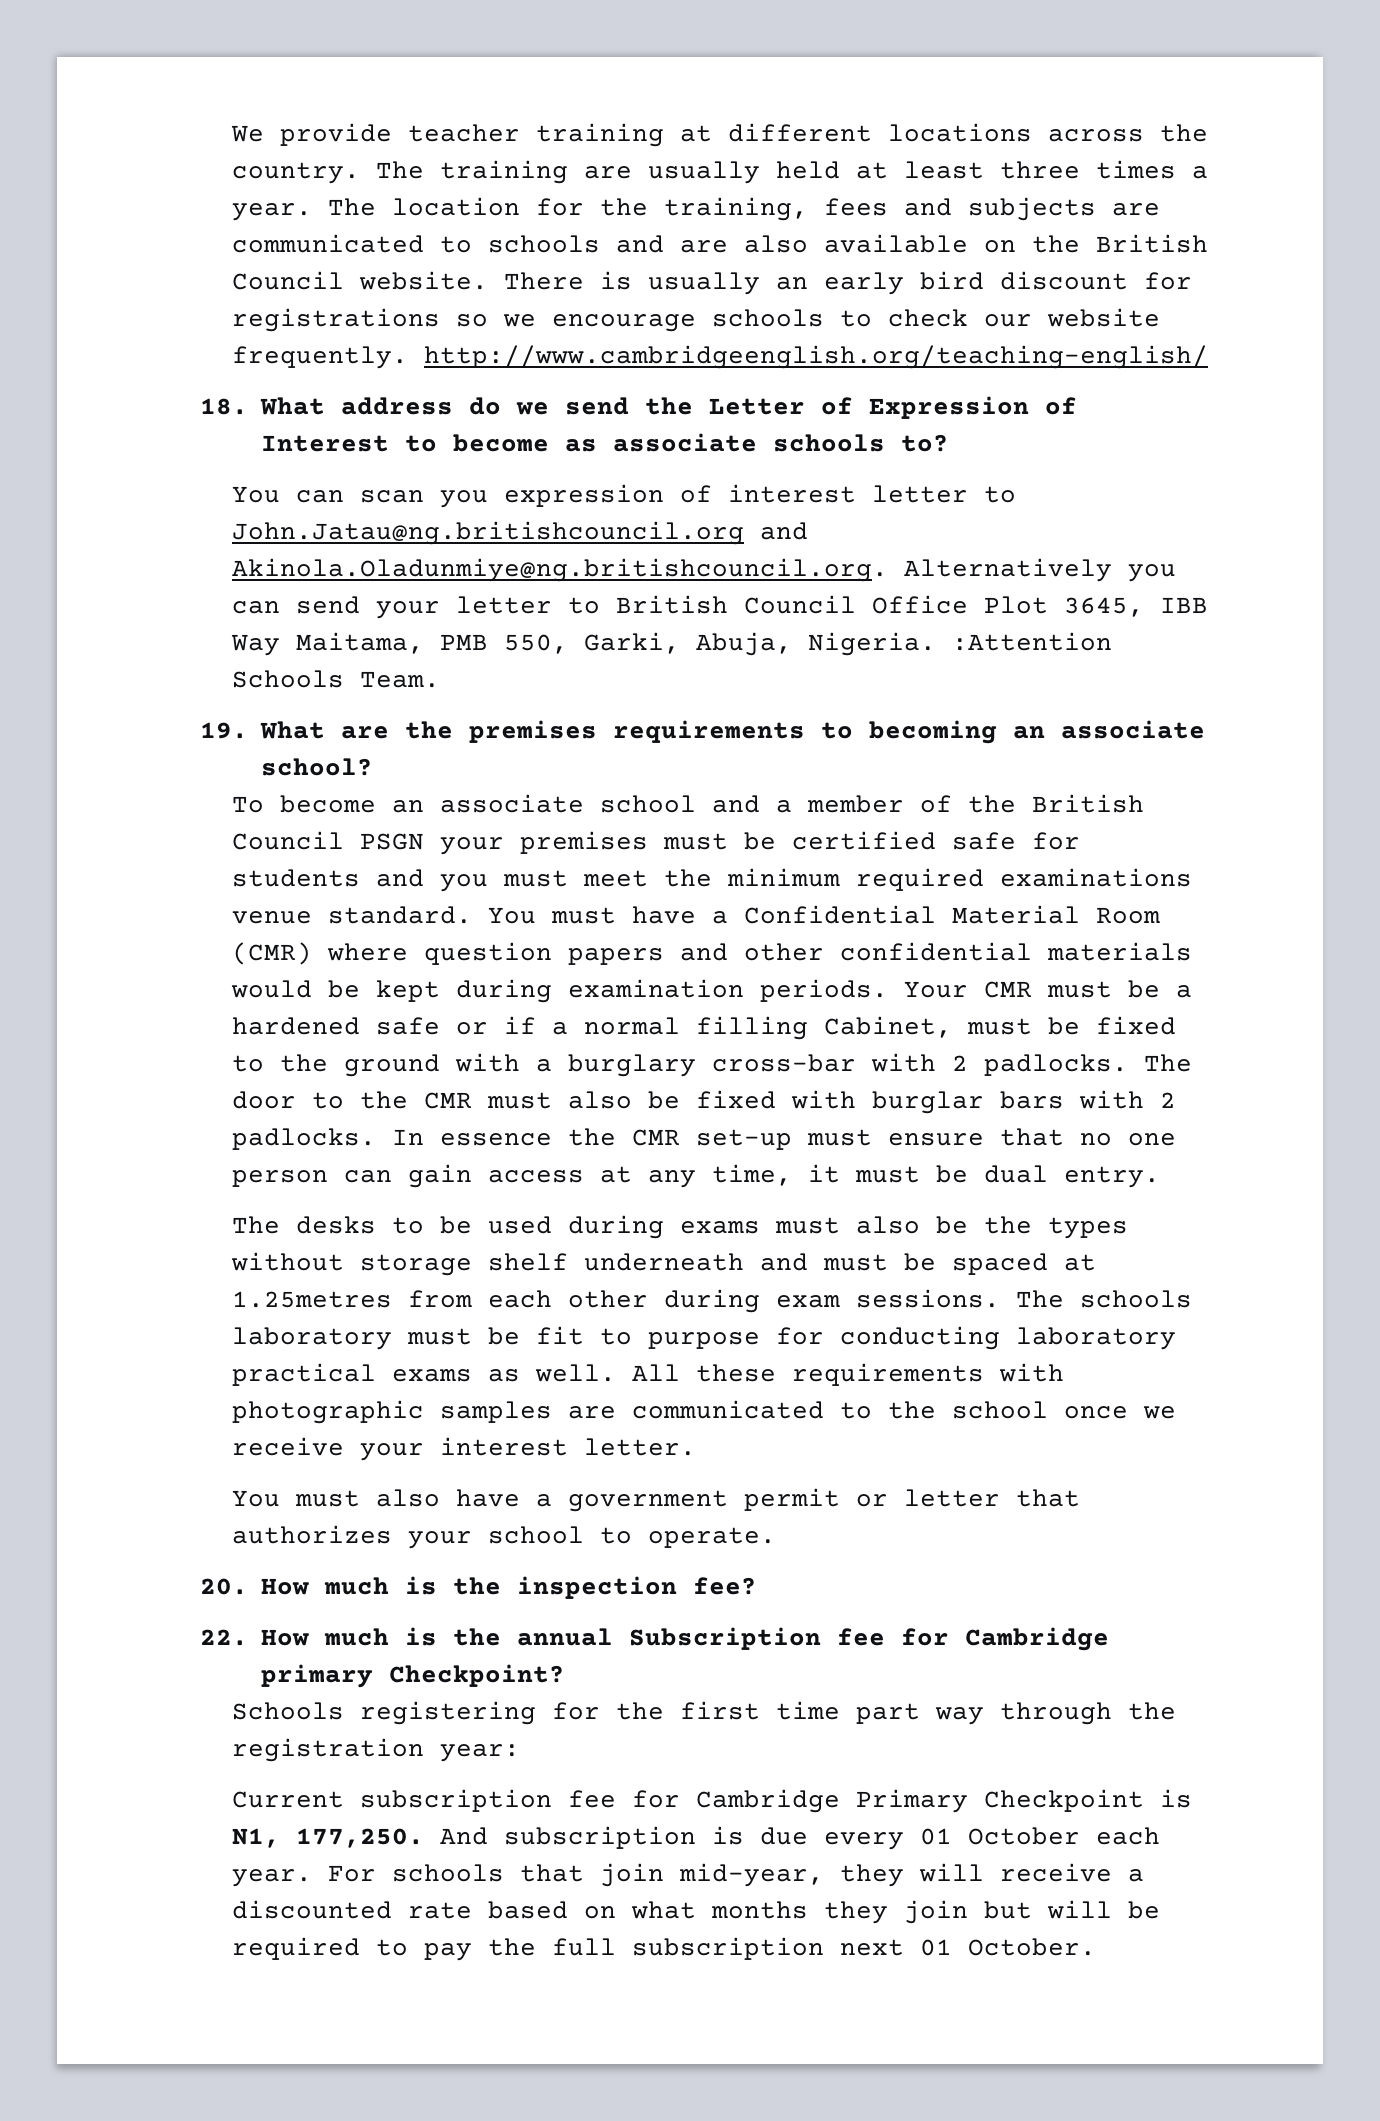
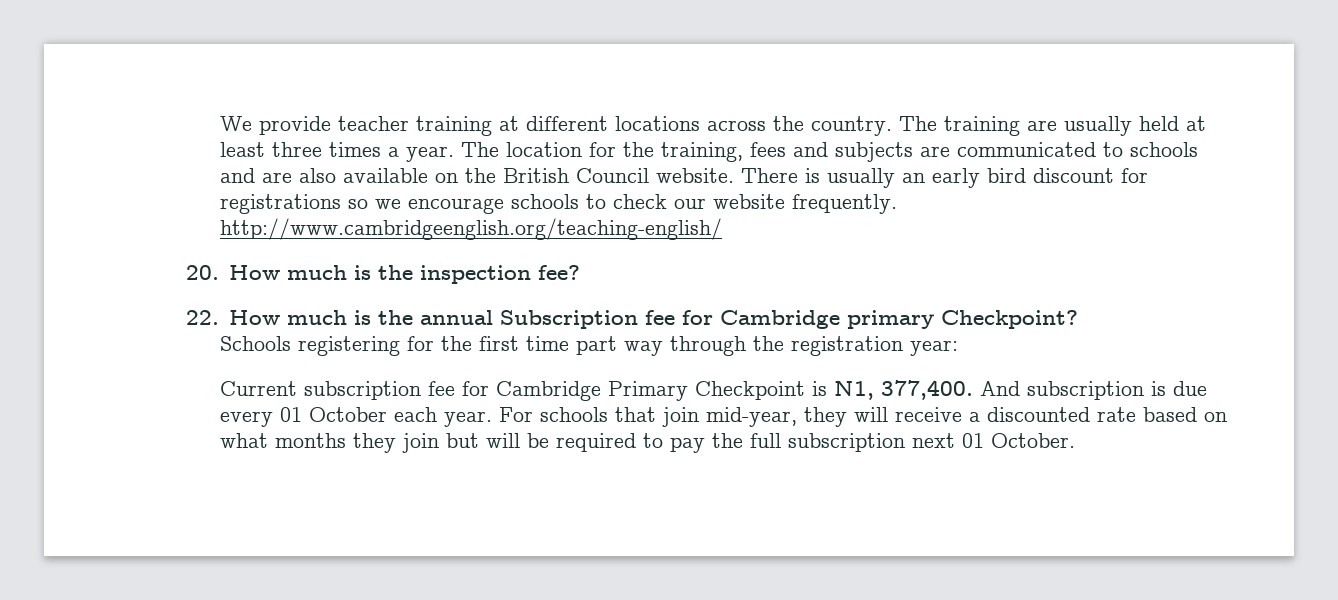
- 18. What address do we send the Letter of Expression of Interest to become as associate schools to?
- You can scan you expression of interest letter to John.Jatau@ng.britishcouncil.org and Akinola.Oladunmiye@ng.britishcouncil.org. Alternatively you can send your letter to British Council Office Plot 3645, IBB Way Maitama, PMB 550, Garki, Abuja, Nigeria. :Attention Schools Team.
- 19. What are the premises requirements to becoming an associate school?
- To become an associate school and a member of the British Council PSGN your premises must be certified safe for students and you must meet the minimum required examinations venue standard. You must have a Confidential Material Room (CMR) where question papers and other confidential materials would be kept during examination periods. Your CMR must be a hardened safe or if a normal filling Cabinet, must be fixed to the ground with a burglary cross-bar with 2 padlocks. The door to the CMR must also be fixed with burglar bars with 2 padlocks. In essence the CMR set-up must ensure that no one person can gain access at any time, it must be dual entry.
- The desks to be used during exams must also be the types without storage shelf underneath and must be spaced at 1.25metres from each other during exam sessions. The schools laboratory must be fit to purpose for conducting laboratory practical exams as well. All these requirements with photographic samples are communicated to the school once we receive your interest letter.
- You must also have a government permit or letter that authorizes your school to operate.
- Current subscription fee for Cambridge Primary Checkpoint is N1, 177,250.
+ Current subscription fee for Cambridge Primary Checkpoint is N1, 377,400.

